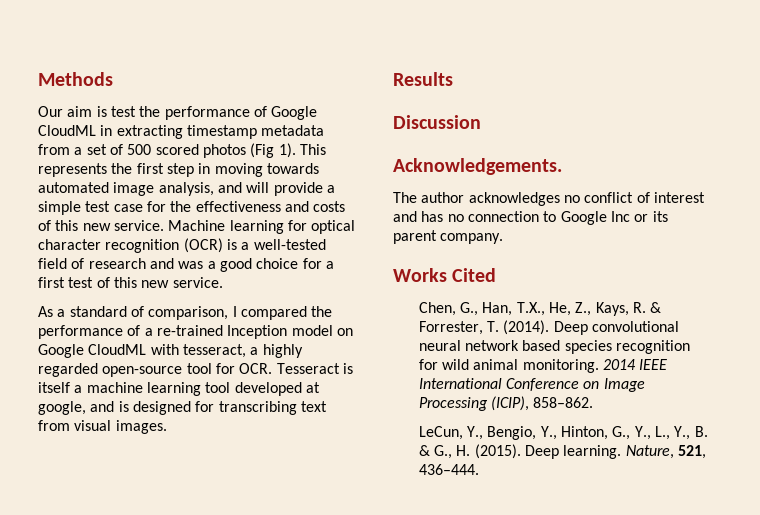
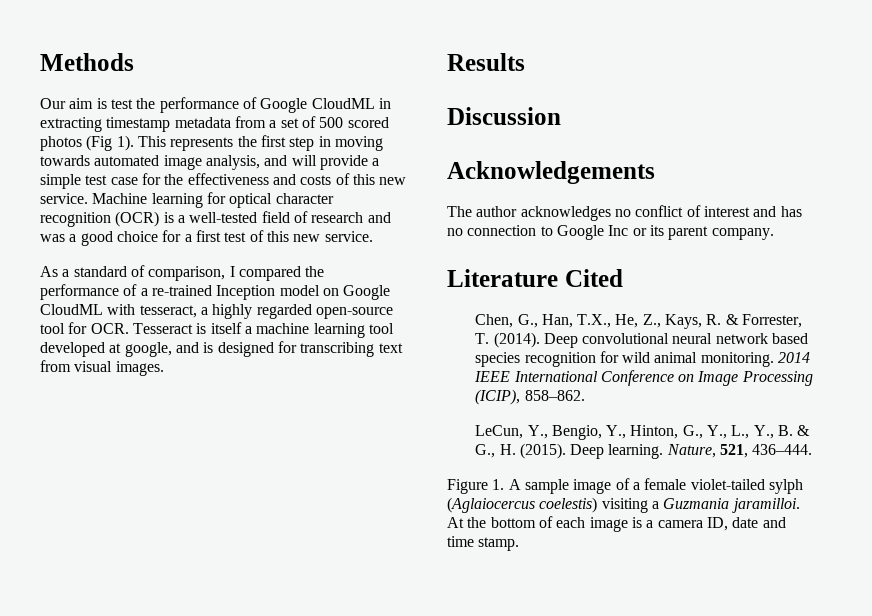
- Acknowledgements.
+ Acknowledgements
- Works Cited
+ Literature Cited
+ Figure 1. A sample image of a female violet-tailed sylph (Aglaiocercus coelestis) visiting a Guzmania jaramilloi. At the bottom of each image is a camera ID, date and time stamp.

